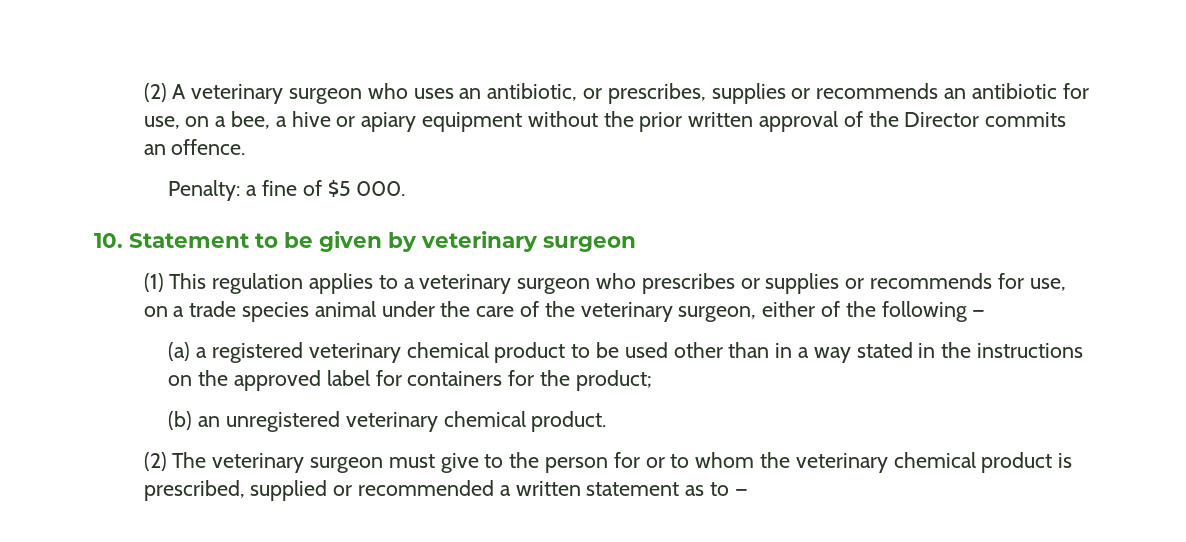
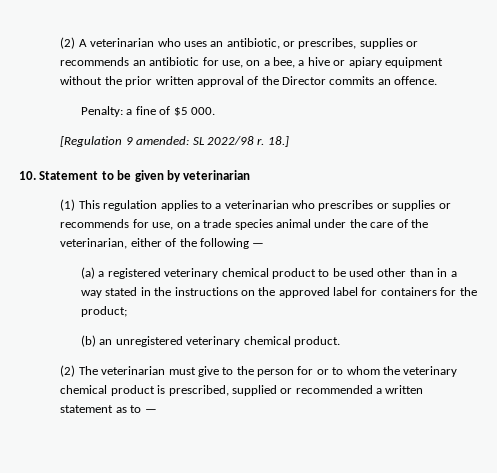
- (2) A veterinary surgeon who uses an antibiotic, or prescribes, supplies or recommends an antibiotic for use, on a bee, a hive or apiary equipment without the prior written approval of the Director commits an offence.
+ (2) A veterinarian who uses an antibiotic, or prescribes, supplies or recommends an antibiotic for use, on a bee, a hive or apiary equipment without the prior written approval of the Director commits an offence.
+ [Regulation 9 amended: SL 2022/98 r. 18.]
- 10. Statement to be given by veterinary surgeon
+ 10. Statement to be given by veterinarian
- (1) This regulation applies to a veterinary surgeon who prescribes or supplies or recommends for use, on a trade species animal under the care of the veterinary surgeon, either of the following —
+ (1) This regulation applies to a veterinarian who prescribes or supplies or recommends for use, on a trade species animal under the care of the veterinarian, either of the following —
- (2) The veterinary surgeon must give to the person for or to whom the veterinary chemical product is prescribed, supplied or recommended a written statement as to —
+ (2) The veterinarian must give to the person for or to whom the veterinary chemical product is prescribed, supplied or recommended a written statement as to —

